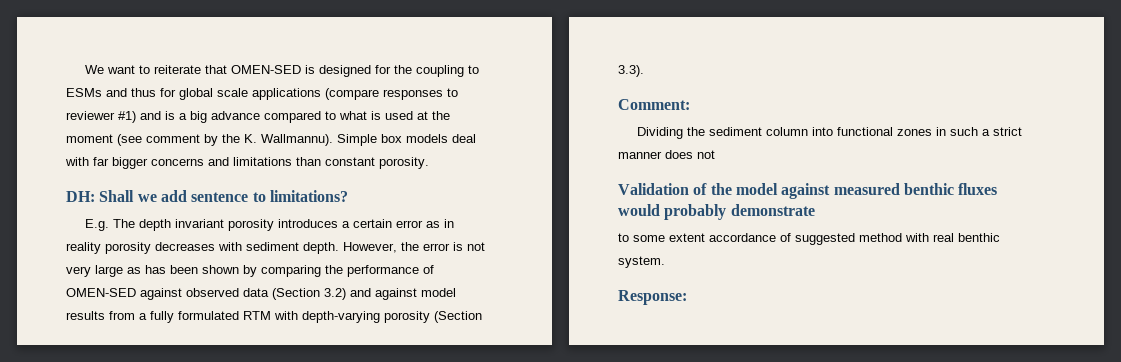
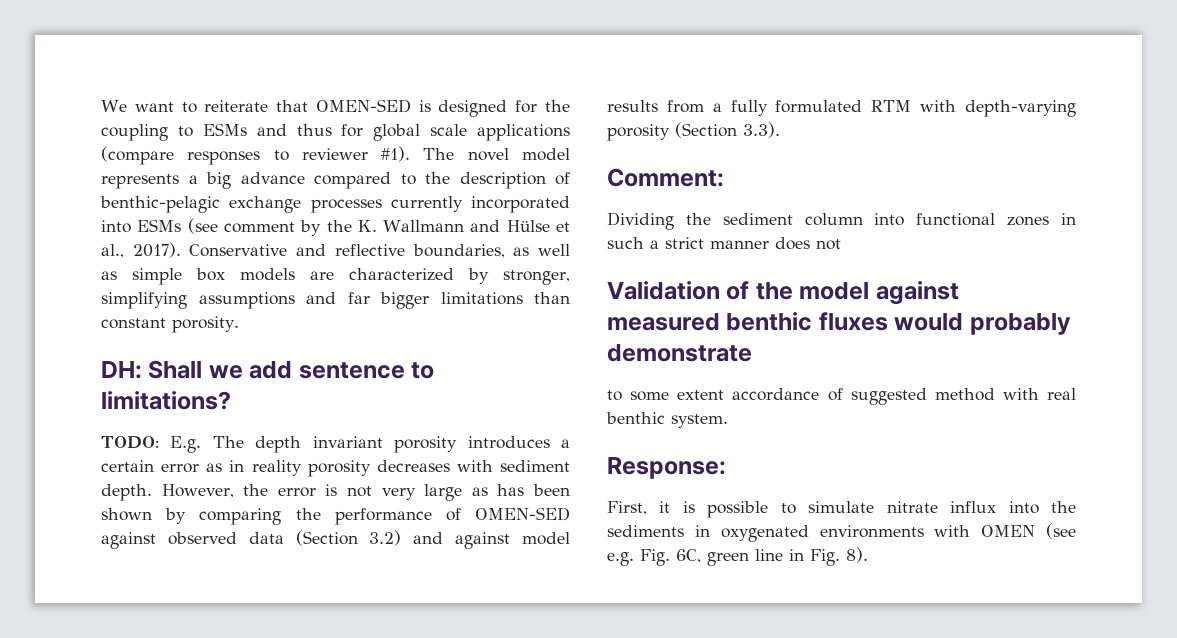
- We want to reiterate that OMEN-SED is designed for the coupling to ESMs and thus for global scale applications (compare responses to reviewer #1) and is a big advance compared to what is used at the moment (see comment by the K. Wallmannu). Simple box models deal with far bigger concerns and limitations than constant porosity.
+ We want to reiterate that OMEN-SED is designed for the coupling to ESMs and thus for global scale applications (compare responses to reviewer #1). The novel model represents a big advance compared to the description of benthic-pelagic exchange processes currently incorporated into ESMs (see comment by the K. Wallmann and Hülse et al., 2017). Conservative and reflective boundaries, as well as simple box models are characterized by stronger, simplifying assumptions and far bigger limitations than constant porosity.
- E.g. The depth invariant porosity introduces a certain error as in reality porosity decreases with sediment depth.
+ TODO: E.g. The depth invariant porosity introduces a certain error as in reality porosity decreases with sediment depth.
+ First, it is possible to simulate nitrate influx into the sediments in oxygenated environments with OMEN (see e.g. Fig. 6C, green line in Fig. 8).

